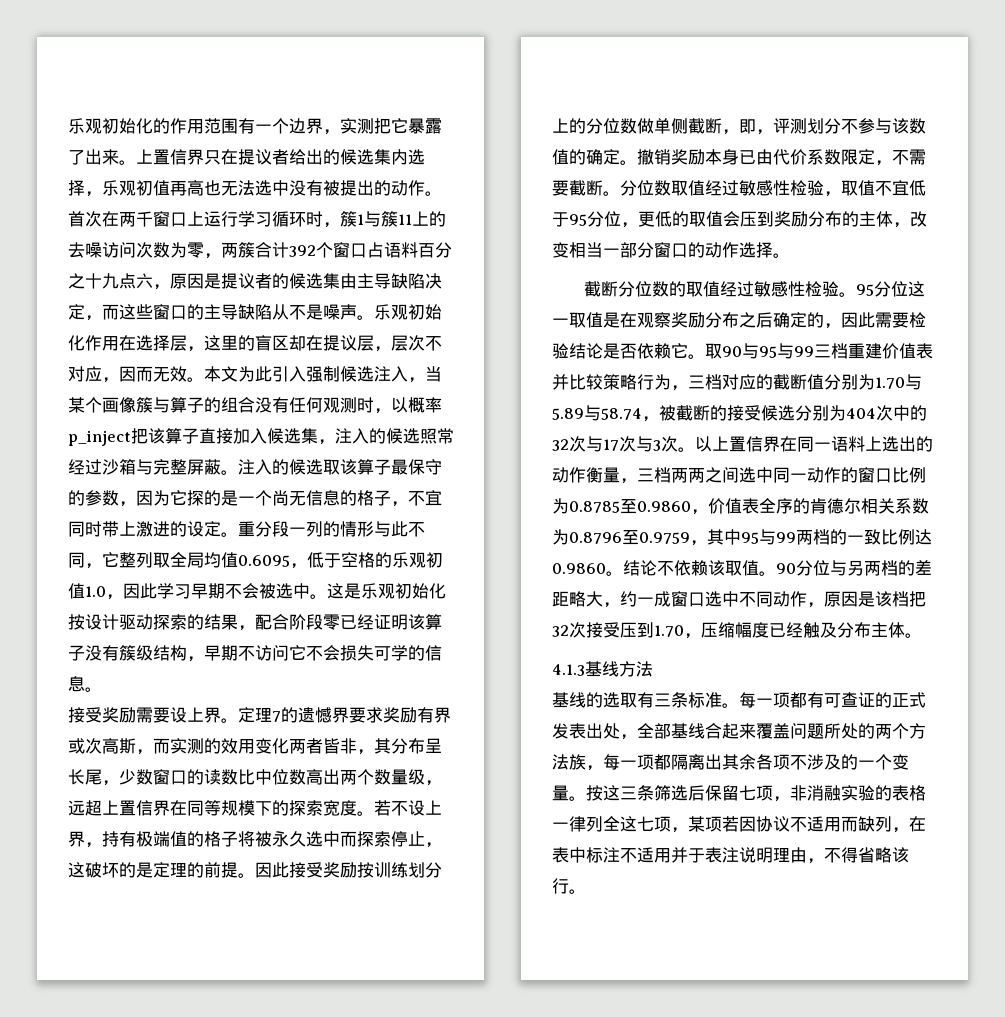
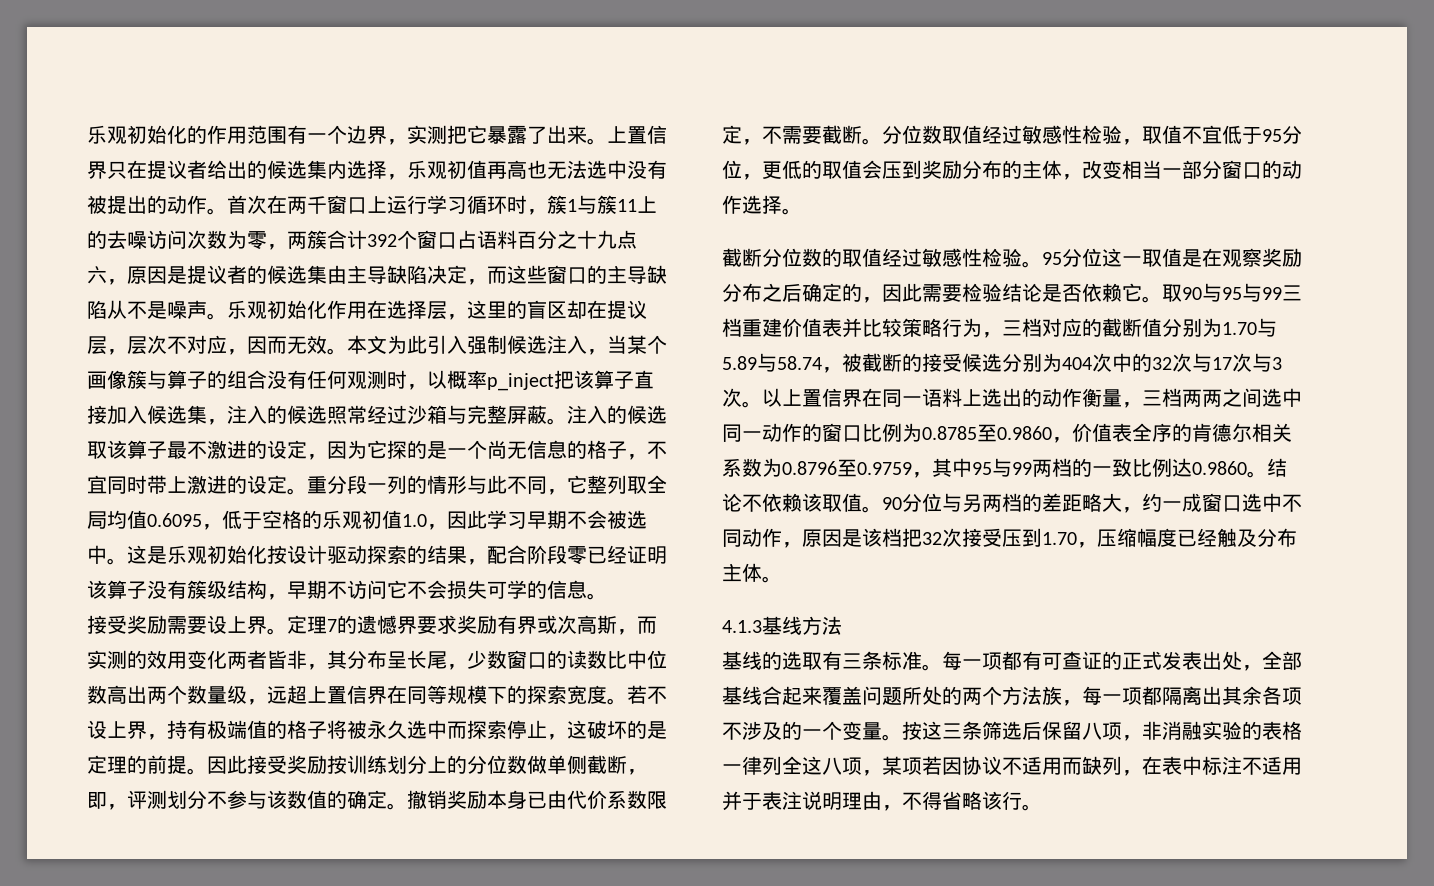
- 注入的候选取该算子最保守的参数，因为它探的是一个尚无信息的格子，不宜同时带上激进的设定。
+ 注入的候选取该算子最不激进的设定，因为它探的是一个尚无信息的格子，不宜同时带上激进的设定。
- 按这三条筛选后保留七项，非消融实验的表格一律列全这七项，某项若因协议不适用而缺列，在表中标注不适用并于表注说明理由，不得省略该行。
+ 按这三条筛选后保留八项，非消融实验的表格一律列全这八项，某项若因协议不适用而缺列，在表中标注不适用并于表注说明理由，不得省略该行。

